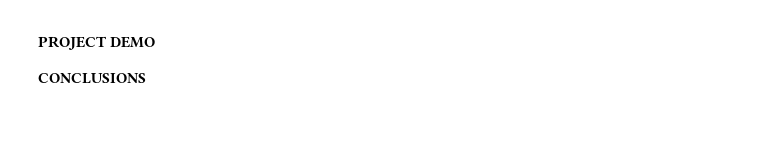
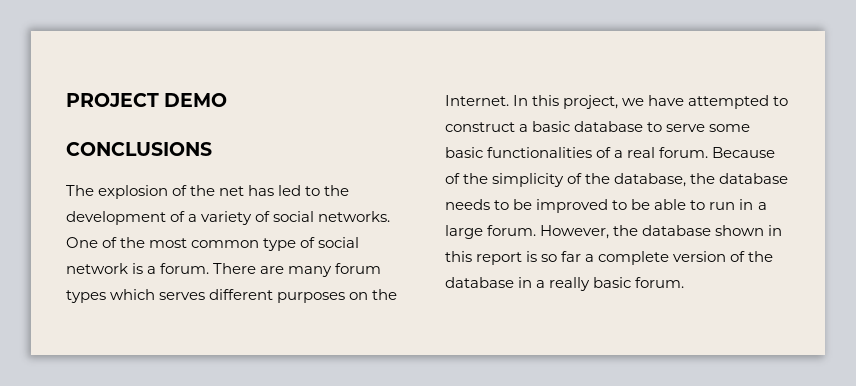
+ The explosion of the net has led to the development of a variety of social networks. One of the most common type of social network is a forum. There are many forum types which serves different purposes on the Internet. In this project, we have attempted to construct a basic database to serve some basic functionalities of a real forum. Because of the simplicity of the database, the database needs to be improved to be able to run in a large forum. However, the database shown in this report is so far a complete version of the database in a really basic forum.

